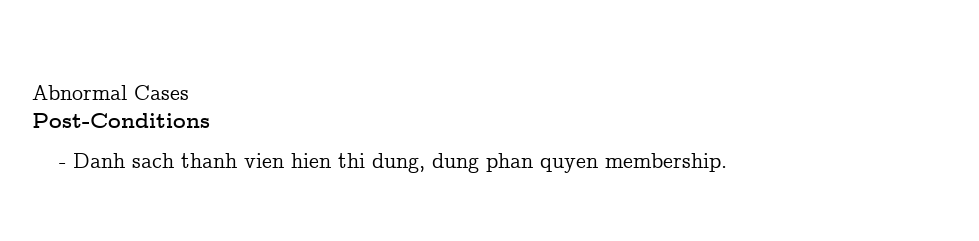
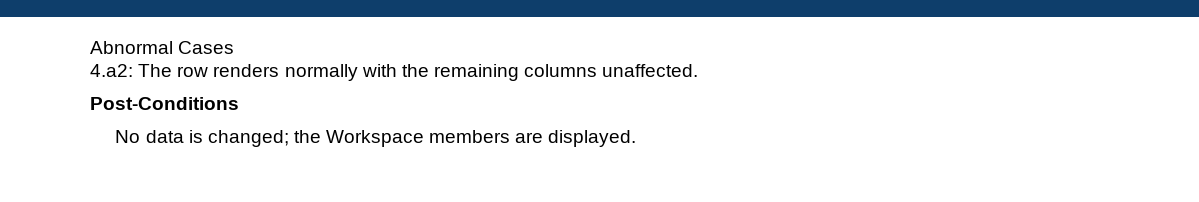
+ 4.a2: The row renders normally with the remaining columns unaffected.
  Post-Conditions
- - Danh sach thanh vien hien thi dung, dung phan quyen membership.
+ No data is changed; the Workspace members are displayed.

